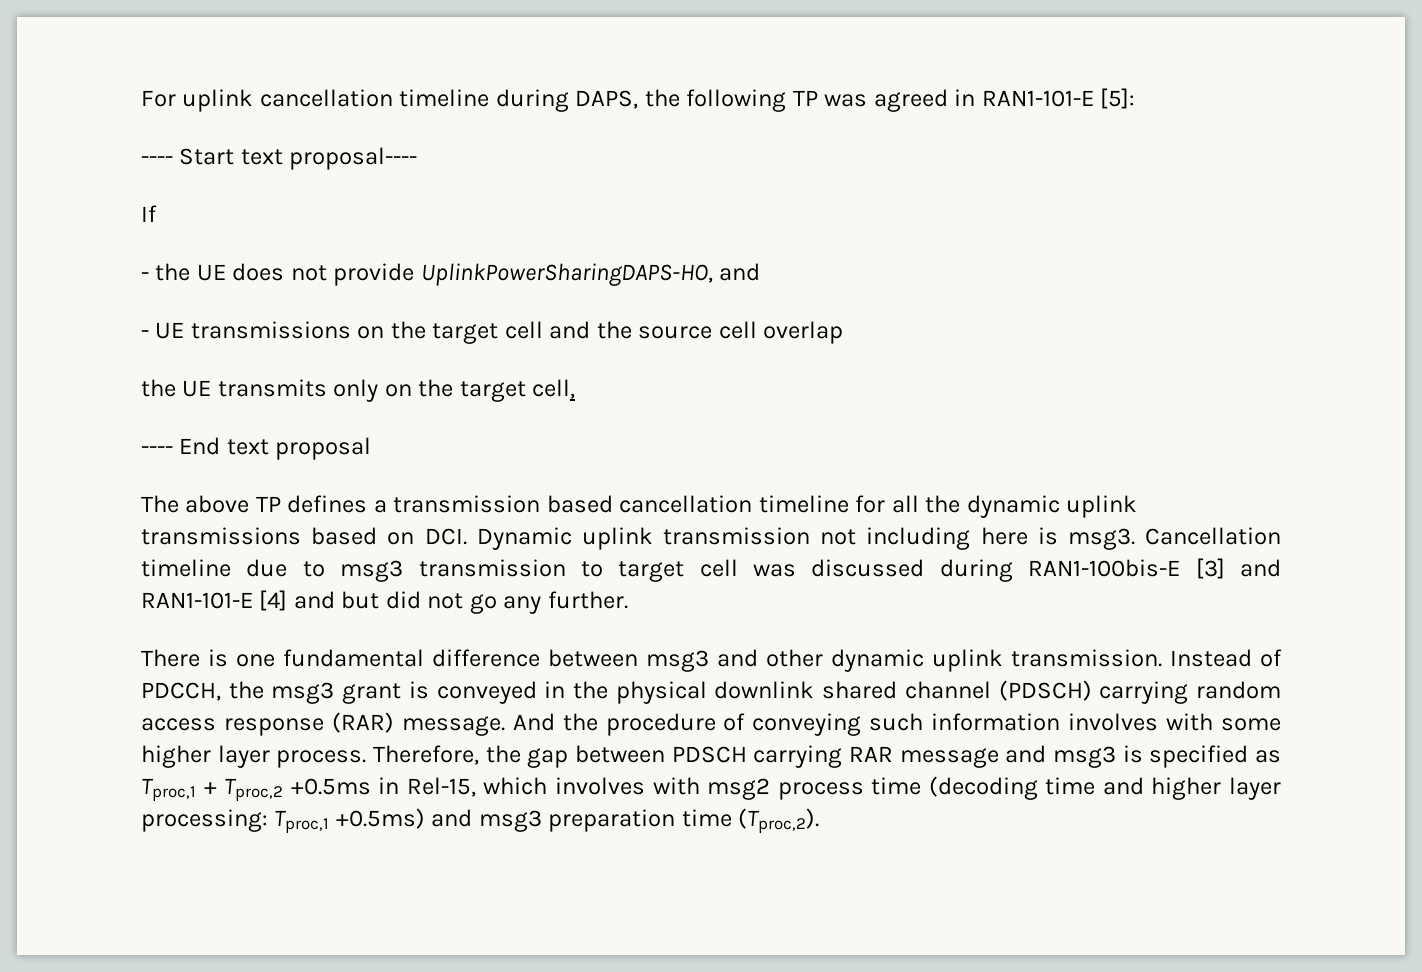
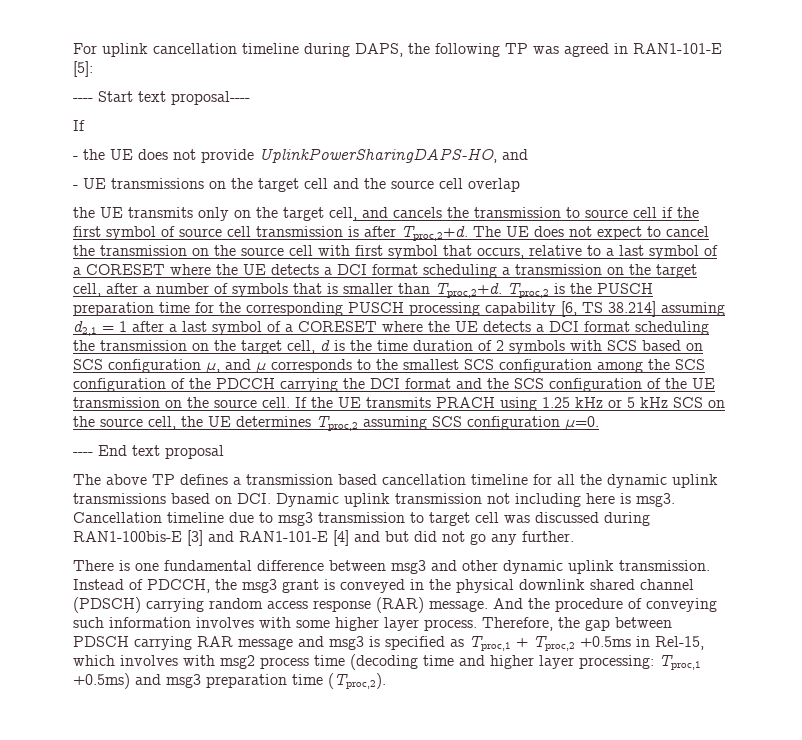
- the UE transmits only on the target cell,
+ the UE transmits only on the target cell, and cancels the transmission to source cell if the first symbol of source cell transmission is after Tproc,2+d. The UE does not expect to cancel the transmission on the source cell with first symbol that occurs, relative to a last symbol of a CORESET where the UE detects a DCI format scheduling a transmission on the target cell, after a number of symbols that is smaller than Tproc,2+d. Tproc,2 is the PUSCH preparation time for the corresponding PUSCH processing capability [6, TS 38.214] assuming d2,1 = 1 after a last symbol of a CORESET where the UE detects a DCI format scheduling the transmission on the target cell, d is the time duration of 2 symbols with SCS based on SCS configuration μ, and μ corresponds to the smallest SCS configuration among the SCS configuration of the PDCCH carrying the DCI format and the SCS configuration of the UE transmission on the source cell. If the UE transmits PRACH using 1.25 kHz or 5 kHz SCS on the source cell, the UE determines Tproc,2 assuming SCS configuration μ=0.

